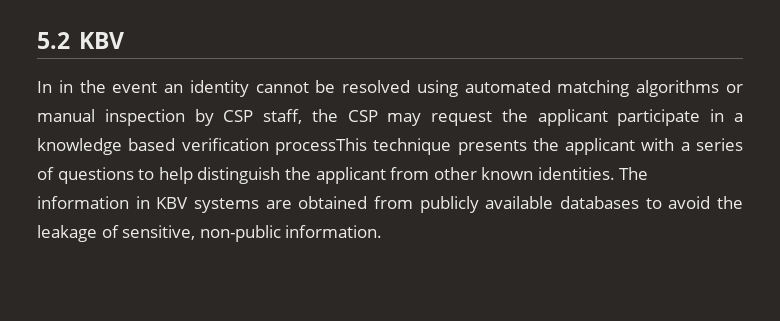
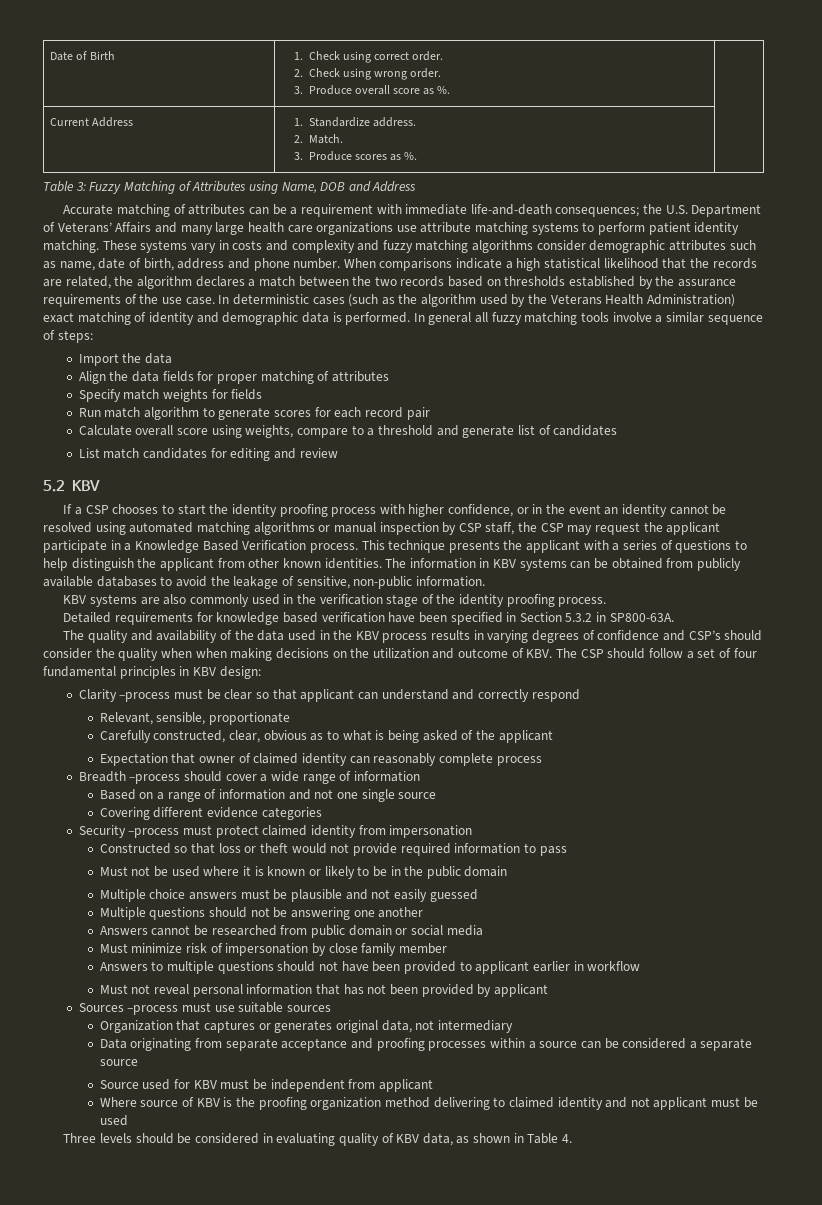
+ Date of Birth | 1. Check using correct order.
+ 2. Check using wrong order.
+ 3. Produce overall score as %. |
+ Current Address | 1. Standardize address.
+ 2. Match.
+ 3. Produce scores as %. |
+ Table 3: Fuzzy Matching of Attributes using Name, DOB and Address
+ Accurate matching of attributes can be a requirement with immediate life-and-death consequences; the U.S. Department of Veterans’ Affairs and many large health care organizations use attribute matching systems to perform patient identity matching. These systems vary in costs and complexity and fuzzy matching algorithms consider demographic attributes such as name, date of birth, address and phone number. When comparisons indicate a high statistical likelihood that the records are related, the algorithm declares a match between the two records based on thresholds established by the assurance requirements of the use case. In deterministic cases (such as the algorithm used by the Veterans Health Administration) exact matching of identity and demographic data is performed. In general all fuzzy matching tools involve a similar sequence of steps:
+ Import the data
+ Align the data fields for proper matching of attributes
+ Specify match weights for fields
+ Run match algorithm to generate scores for each record pair
+ Calculate overall score using weights, compare to a threshold and generate list of candidates
+ List match candidates for editing and review
  5.2 KBV
- In in the event an identity cannot be resolved using automated matching algorithms or manual inspection by CSP staff, the CSP may request the applicant participate in a knowledge based verification processThis technique presents the applicant with a series of questions to help distinguish the applicant from other known identities.
+ If a CSP chooses to start the identity proofing process with higher confidence, or in the event an identity cannot be resolved using automated matching algorithms or manual inspection by CSP staff, the CSP may request the applicant participate in a Knowledge Based Verification process. This technique presents the applicant with a series of questions to help distinguish the applicant from other known identities.
- The information in KBV systems are obtained from publicly available databases to avoid the leakage of sensitive, non-public information.
+ The information in KBV systems can be obtained from publicly available databases to avoid the leakage of sensitive, non-public information.
+ KBV systems are also commonly used in the verification stage of the identity proofing process.
+ Detailed requirements for knowledge based verification have been specified in Section 5.3.2 in SP800-63A.
+ The quality and availability of the data used in the KBV process results in varying degrees of confidence and CSP’s should consider the quality when when making decisions on the utilization and outcome of KBV. The CSP should follow a set of four fundamental principles in KBV design:
+ Clarity –process must be clear so that applicant can understand and correctly respond
+ Relevant, sensible, proportionate
+ Carefully constructed, clear, obvious as to what is being asked of the applicant
+ Expectation that owner of claimed identity can reasonably complete process
+ Breadth –process should cover a wide range of information
+ Based on a range of information and not one single source
+ Covering different evidence categories
+ Security –process must protect claimed identity from impersonation
+ Constructed so that loss or theft would not provide required information to pass
+ Must not be used where it is known or likely to be in the public domain
+ Multiple choice answers must be plausible and not easily guessed
+ Multiple questions should not be answering one another
+ Answers cannot be researched from public domain or social media
+ Must minimize risk of impersonation by close family member
+ Answers to multiple questions should not have been provided to applicant earlier in workflow
+ Must not reveal personal information that has not been provided by applicant
+ Sources –process must use suitable sources
+ Organization that captures or generates original data, not intermediary
+ Data originating from separate acceptance and proofing processes within a source can be considered a separate source
+ Source used for KBV must be independent from applicant
+ Where source of KBV is the proofing organization method delivering to claimed identity and not applicant must be used
+ Three levels should be considered in evaluating quality of KBV data, as shown in Table 4.

